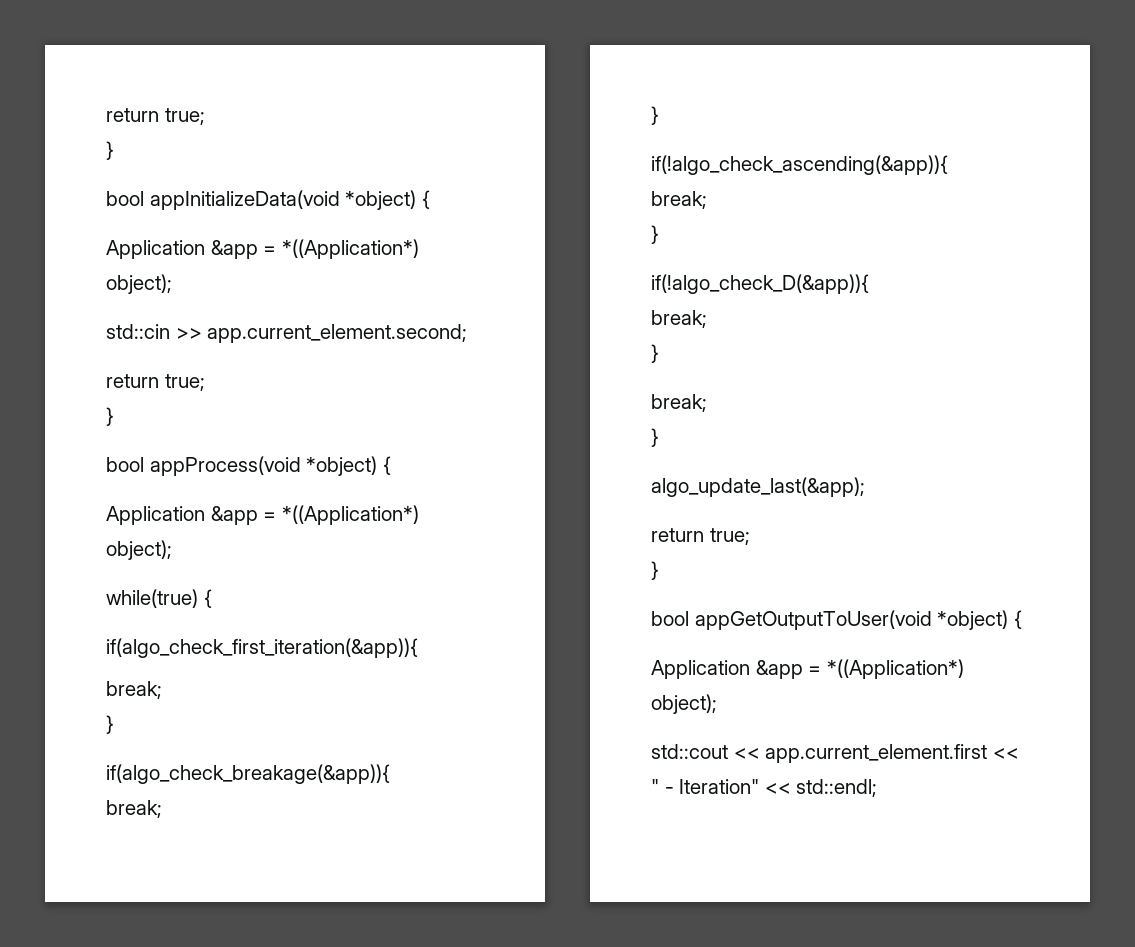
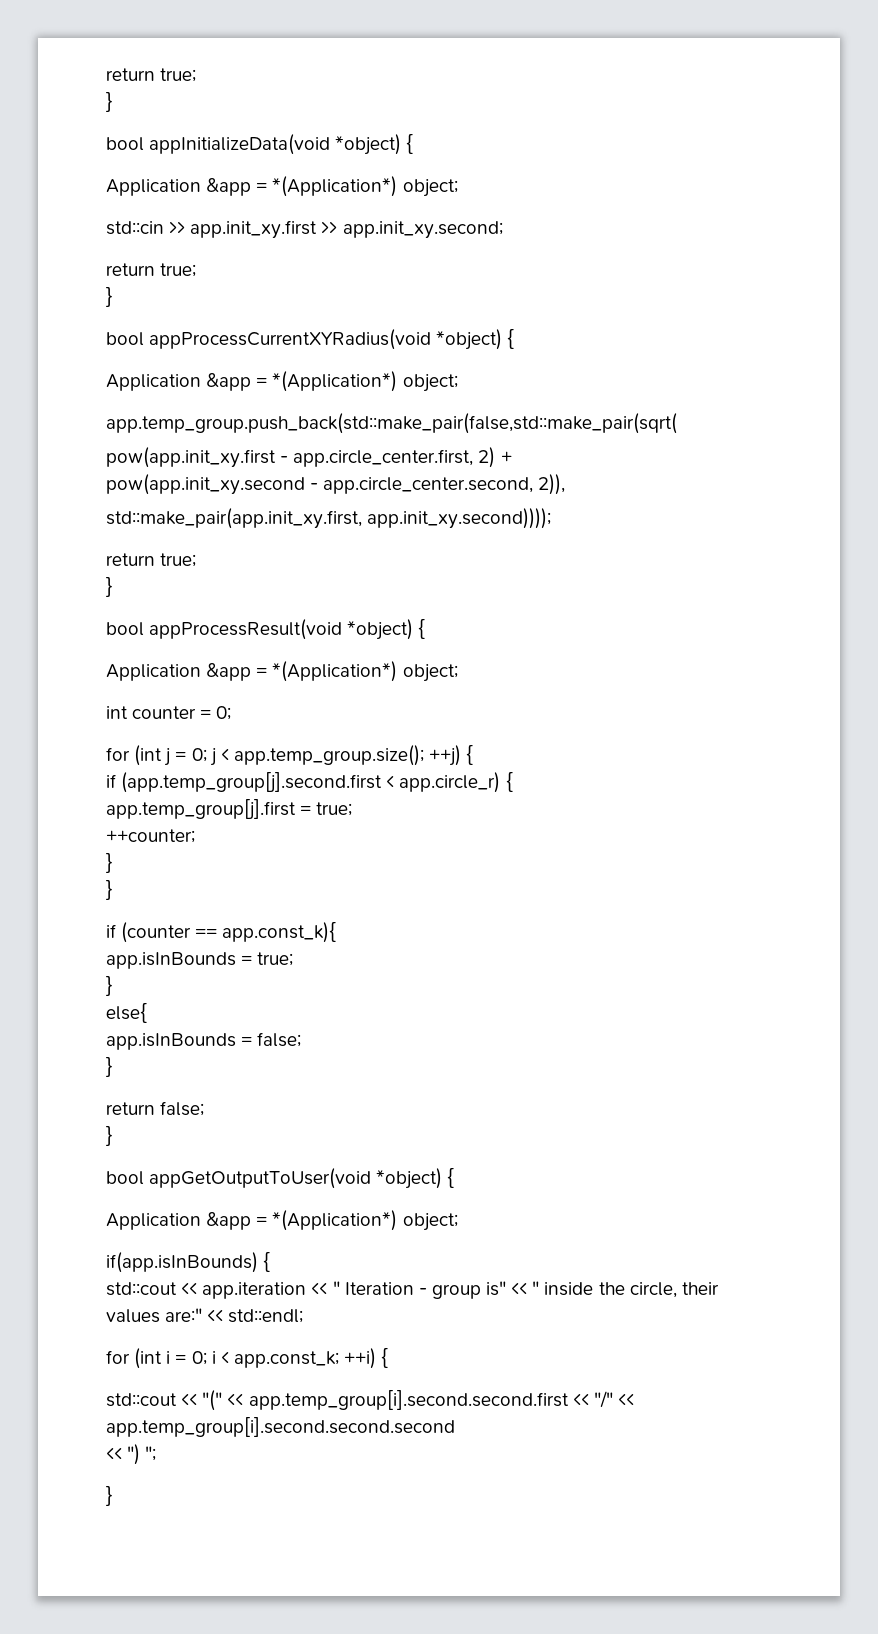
  bool appInitializeData(void *object) {
- Application &app = *((Application*) object);
+ Application &app = *(Application*) object;
- std::cin >> app.current_element.second;
+ std::cin >> app.init_xy.first >> app.init_xy.second;
  return true;
  }
- bool appProcess(void *object) {
- Application &app = *((Application*) object);
- while(true) {
- if(algo_check_first_iteration(&app)){
- break;
+ bool appProcessCurrentXYRadius(void *object) {
+ Application &app = *(Application*) object;
+ app.temp_group.push_back(std::make_pair(false,std::make_pair(sqrt(
+ pow(app.init_xy.first - app.circle_center.first, 2) +
+ pow(app.init_xy.second - app.circle_center.second, 2)),
+ std::make_pair(app.init_xy.first, app.init_xy.second))));
+ return true;
  }
- if(algo_check_breakage(&app)){
- break;
+ bool appProcessResult(void *object) {
+ Application &app = *(Application*) object;
+ int counter = 0;
+ for (int j = 0; j < app.temp_group.size(); ++j) {
+ if (app.temp_group[j].second.first < app.circle_r) {
+ app.temp_group[j].first = true;
+ ++counter;
  }
- if(!algo_check_ascending(&app)){
- break;
  }
- if(!algo_check_D(&app)){
- break;
+ if (counter == app.const_k){
+ app.isInBounds = true;
  }
- break;
+ else{
+ app.isInBounds = false;
  }
- algo_update_last(&app);
- return true;
+ return false;
  bool appGetOutputToUser(void *object) {
- Application &app = *((Application*) object);
- std::cout << app.current_element.first << " - Iteration" << std::endl;
+ Application &app = *(Application*) object;
+ if(app.isInBounds) {
+ std::cout << app.iteration << " Iteration - group is" << " inside the circle, their values are:" << std::endl;
+ for (int i = 0; i < app.const_k; ++i) {
+ std::cout << "(" << app.temp_group[i].second.second.first << "/" << app.temp_group[i].second.second.second
+ << ") ";
+ }

